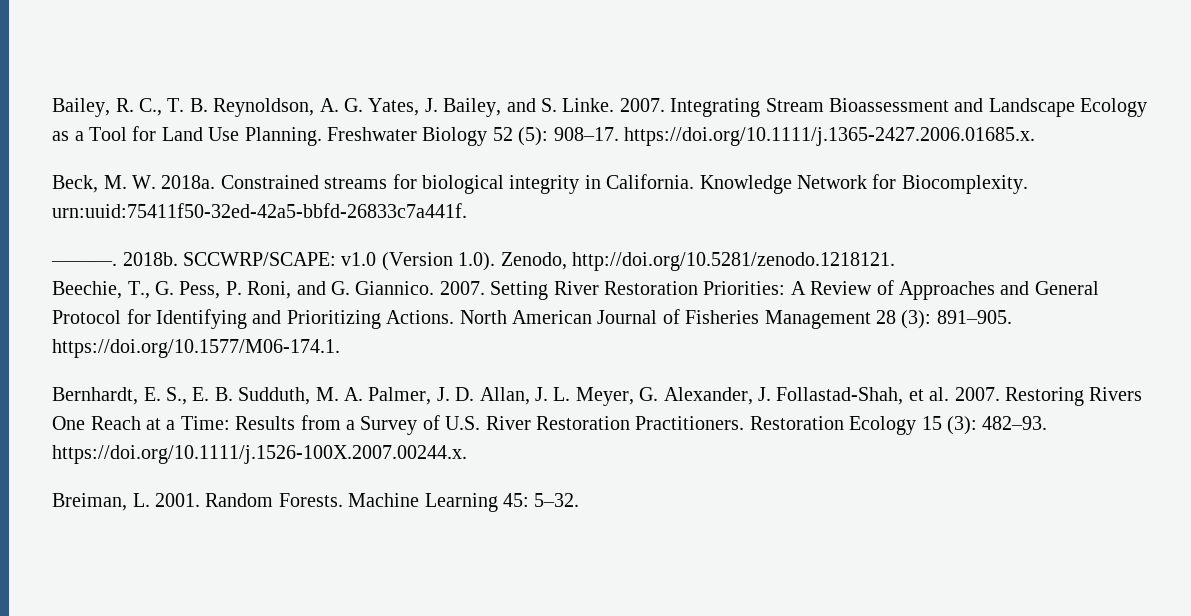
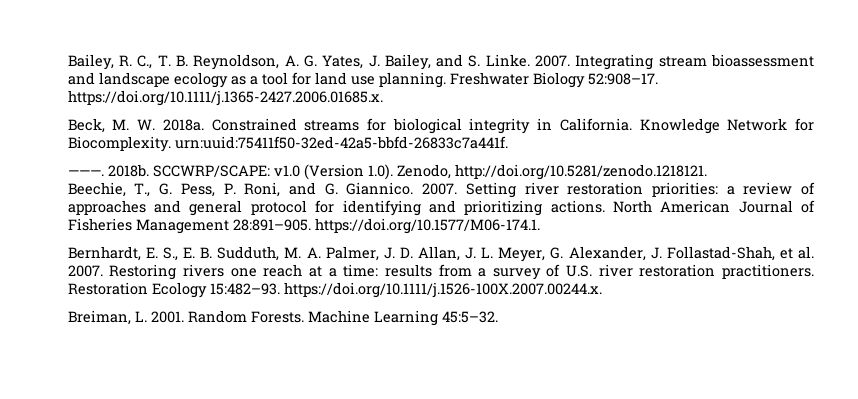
- Integrating Stream Bioassessment and Landscape Ecology as a Tool for Land Use Planning. Freshwater Biology 52 (5): 908–17. https://doi.org/10.1111/j.1365-2427.2006.01685.x.
+ Integrating stream bioassessment and landscape ecology as a tool for land use planning. Freshwater Biology 52:908–17. https://doi.org/10.1111/j.1365-2427.2006.01685.x.
- Setting River Restoration Priorities: A Review of Approaches and General Protocol for Identifying and Prioritizing Actions.
+ Setting river restoration priorities: a review of approaches and general protocol for identifying and prioritizing actions.
- North American Journal of Fisheries Management 28 (3): 891–905. https://doi.org/10.1577/M06-174.1.
+ North American Journal of Fisheries Management 28:891–905. https://doi.org/10.1577/M06-174.1.
- Restoring Rivers One Reach at a Time: Results from a Survey of U.S. River Restoration Practitioners. Restoration Ecology 15 (3): 482–93. https://doi.org/10.1111/j.1526-100X.2007.00244.x.
+ Restoring rivers one reach at a time: results from a survey of U.S. river restoration practitioners. Restoration Ecology 15:482–93. https://doi.org/10.1111/j.1526-100X.2007.00244.x.
- Machine Learning 45: 5–32.
+ Machine Learning 45:5–32.

